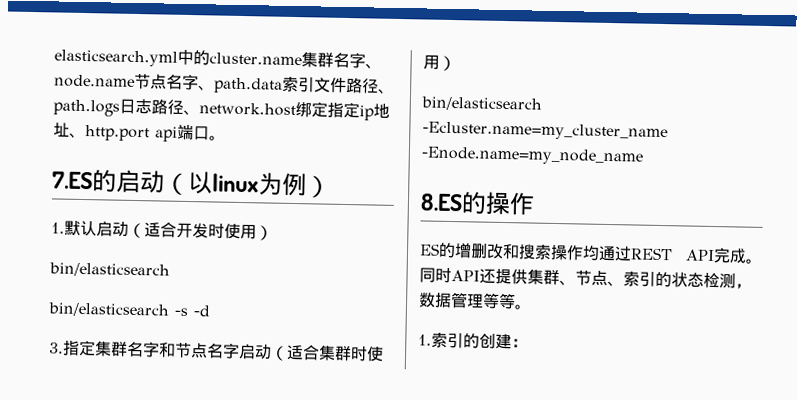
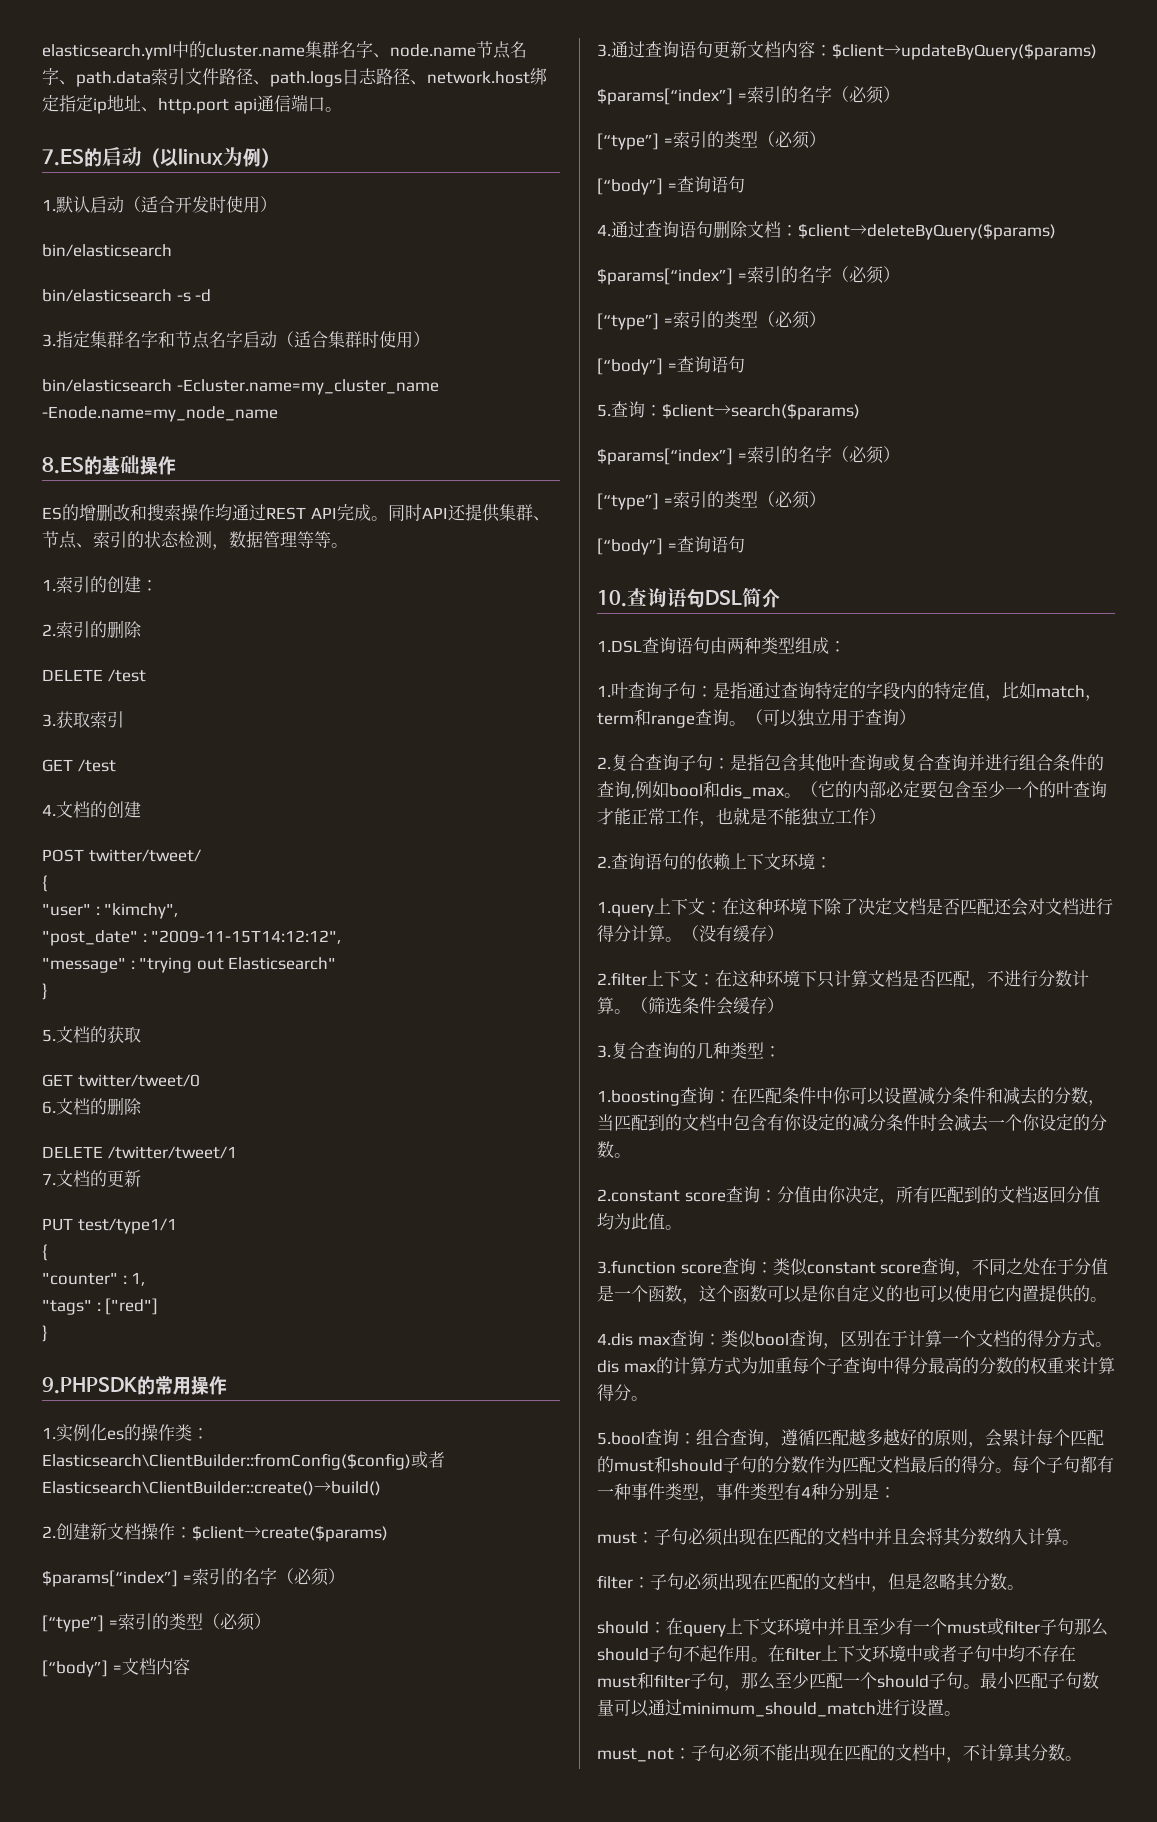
- elasticsearch.yml中的cluster.name集群名字、node.name节点名字、path.data索引文件路径、path.logs日志路径、network.host绑定指定ip地址、http.port api端口。
+ elasticsearch.yml中的cluster.name集群名字、node.name节点名字、path.data索引文件路径、path.logs日志路径、network.host绑定指定ip地址、http.port api通信端口。
- 8.ES的操作
+ 8.ES的基础操作
+ 2.索引的删除
+ DELETE /test
+ 3.获取索引
+ GET /test
+ 4.文档的创建
+ POST twitter/tweet/
+ {
+ "user" : "kimchy",
+ "post_date" : "2009-11-15T14:12:12",
+ "message" : "trying out Elasticsearch"
+ }
+ 5.文档的获取
+ GET twitter/tweet/0
+ 6.文档的删除
+ DELETE /twitter/tweet/1
+ 7.文档的更新
+ PUT test/type1/1
+ {
+ "counter" : 1,
+ "tags" : ["red"]
+ }
+ 9.PHPSDK的常用操作
+ 1.实例化es的操作类：Elasticsearch\ClientBuilder::fromConfig($config)或者Elasticsearch\ClientBuilder::create()→build()
+ 2.创建新文档操作：$client→create($params)
+ $params[“index”] =索引的名字（必须）
+ [“type”] =索引的类型（必须）
+ [“body”] =文档内容
+ 3.通过查询语句更新文档内容：$client→updateByQuery($params)
+ $params[“index”] =索引的名字（必须）
+ [“type”] =索引的类型（必须）
+ [“body”] =查询语句
+ 4.通过查询语句删除文档：$client→deleteByQuery($params)
+ $params[“index”] =索引的名字（必须）
+ [“type”] =索引的类型（必须）
+ [“body”] =查询语句
+ 5.查询：$client→search($params)
+ $params[“index”] =索引的名字（必须）
+ [“type”] =索引的类型（必须）
+ [“body”] =查询语句
+ 10.查询语句DSL简介
+ 1.DSL查询语句由两种类型组成：
+ 1.叶查询子句：是指通过查询特定的字段内的特定值，比如match，term和range查询。（可以独立用于查询）
+ 2.复合查询子句：是指包含其他叶查询或复合查询并进行组合条件的查询,例如bool和dis_max。（它的内部必定要包含至少一个的叶查询才能正常工作，也就是不能独立工作）
+ 2.查询语句的依赖上下文环境：
+ 1.query上下文：在这种环境下除了决定文档是否匹配还会对文档进行得分计算。（没有缓存）
+ 2.filter上下文：在这种环境下只计算文档是否匹配，不进行分数计算。（筛选条件会缓存）
+ 3.复合查询的几种类型：
+ 1.boosting查询：在匹配条件中你可以设置减分条件和减去的分数，当匹配到的文档中包含有你设定的减分条件时会减去一个你设定的分数。
+ 2.constant score查询：分值由你决定，所有匹配到的文档返回分值均为此值。
+ 3.function score查询：类似constant score查询，不同之处在于分值是一个函数，这个函数可以是你自定义的也可以使用它内置提供的。
+ 4.dis max查询：类似bool查询，区别在于计算一个文档的得分方式。dis max的计算方式为加重每个子查询中得分最高的分数的权重来计算得分。
+ 5.bool查询：组合查询，遵循匹配越多越好的原则，会累计每个匹配的must和should子句的分数作为匹配文档最后的得分。每个子句都有一种事件类型，事件类型有4种分别是：
+ must：子句必须出现在匹配的文档中并且会将其分数纳入计算。
+ filter：子句必须出现在匹配的文档中，但是忽略其分数。
+ should：在query上下文环境中并且至少有一个must或filter子句那么should子句不起作用。在filter上下文环境中或者子句中均不存在must和filter子句，那么至少匹配一个should子句。最小匹配子句数量可以通过minimum_should_match进行设置。
+ must_not：子句必须不能出现在匹配的文档中，不计算其分数。

